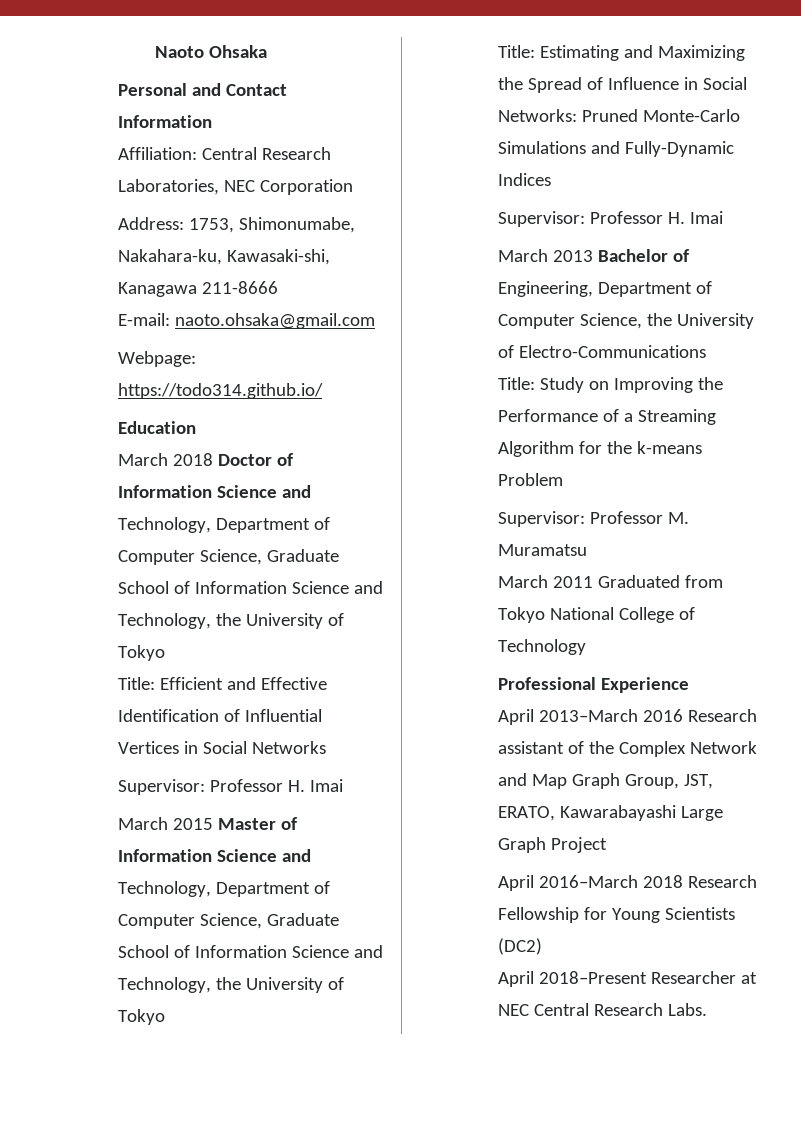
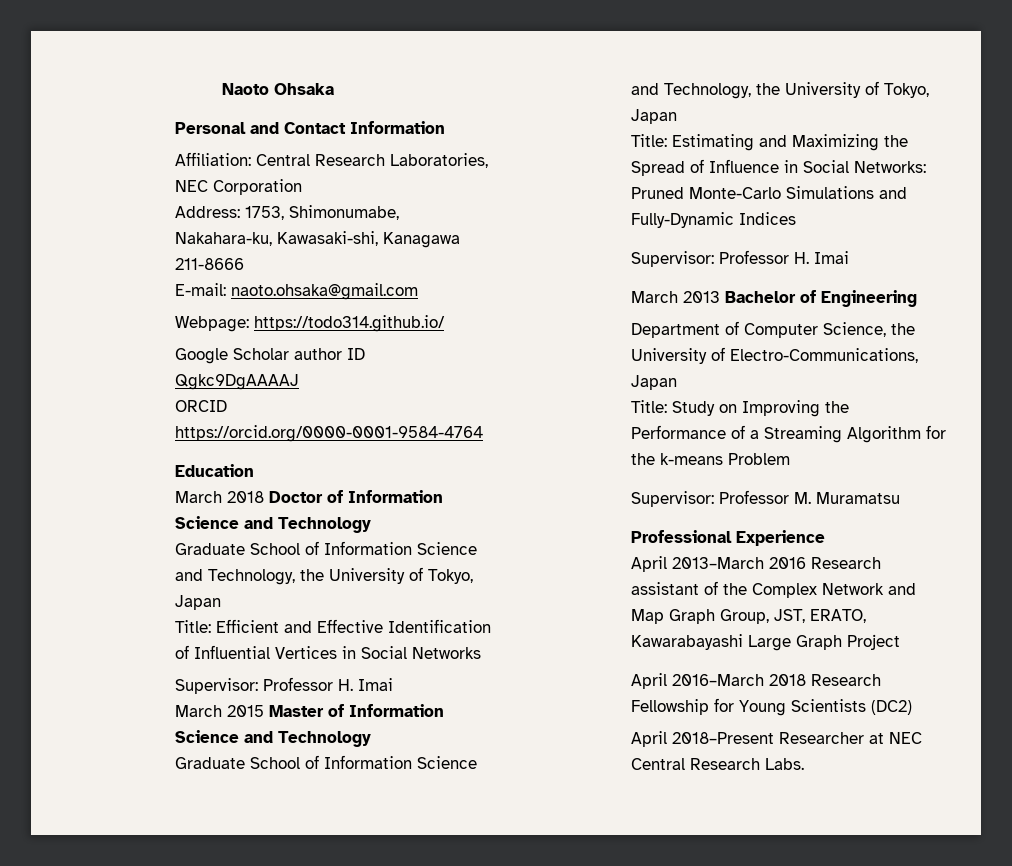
+ Google Scholar author ID Qgkc9DgAAAAJ
+ ORCID https://orcid.org/0000-0001-9584-4764
- March 2018 Doctor of Information Science and Technology, Department of Computer Science, Graduate School of Information Science and Technology, the University of Tokyo
+ March 2018 Doctor of Information Science and Technology
+ Graduate School of Information Science and Technology, the University of Tokyo, Japan
- March 2015 Master of Information Science and Technology, Department of Computer Science, Graduate School of Information Science and Technology, the University of Tokyo
+ March 2015 Master of Information Science and Technology
+ Graduate School of Information Science and Technology, the University of Tokyo, Japan
- March 2013 Bachelor of Engineering, Department of Computer Science, the University of Electro-Communications
+ March 2013 Bachelor of Engineering
+ Department of Computer Science, the University of Electro-Communications, Japan
- March 2011 Graduated from Tokyo National College of Technology

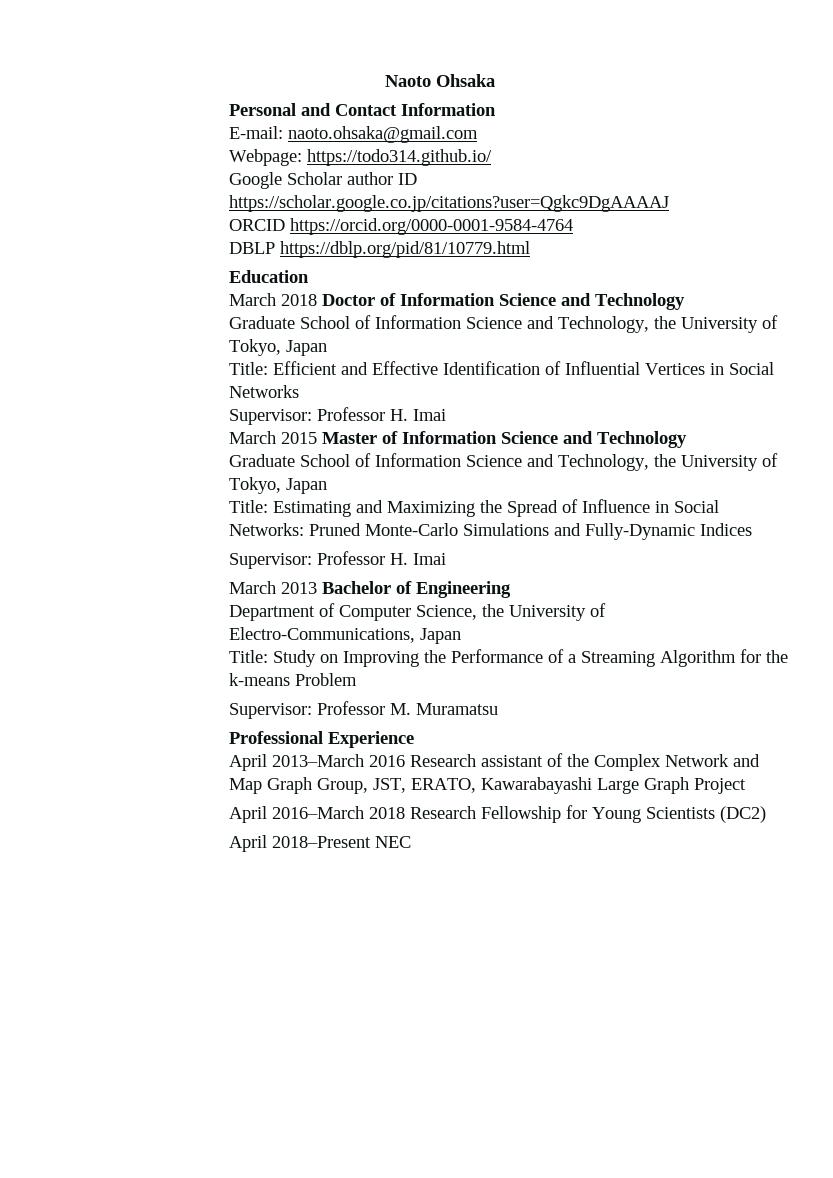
- Affiliation: Central Research Laboratories, NEC Corporation
- Address: 1753, Shimonumabe, Nakahara-ku, Kawasaki-shi, Kanagawa 211-8666
- Google Scholar author ID Qgkc9DgAAAAJ
+ Google Scholar author ID https://scholar.google.co.jp/citations?user=Qgkc9DgAAAAJ
+ DBLP https://dblp.org/pid/81/10779.html
- April 2018–Present Researcher at NEC Central Research Labs.
+ April 2018–Present NEC

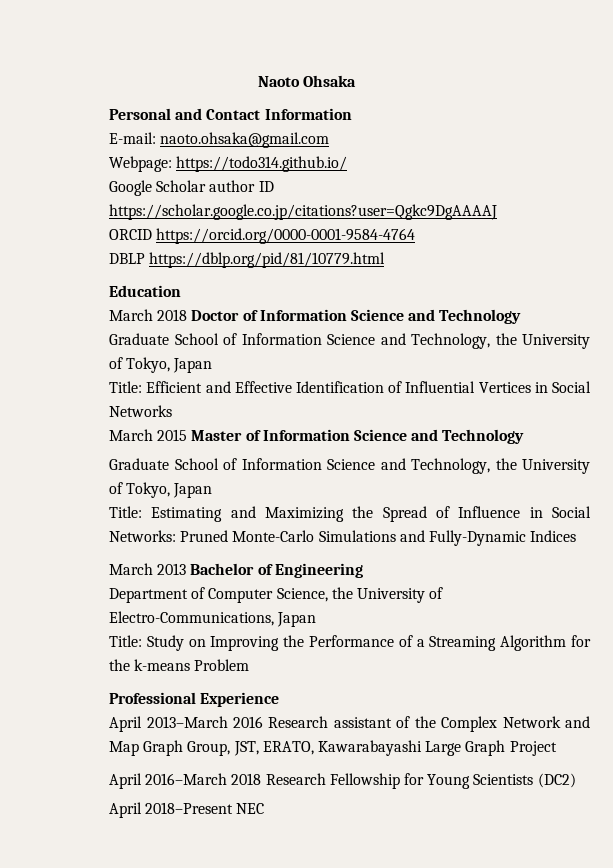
  Title: Efficient and Effective Identification of Influential Vertices in Social Networks
- Supervisor: Professor H. Imai
  Title: Estimating and Maximizing the Spread of Influence in Social Networks: Pruned Monte-Carlo Simulations and Fully-Dynamic Indices
- Supervisor: Professor H. Imai
- Supervisor: Professor M. Muramatsu

